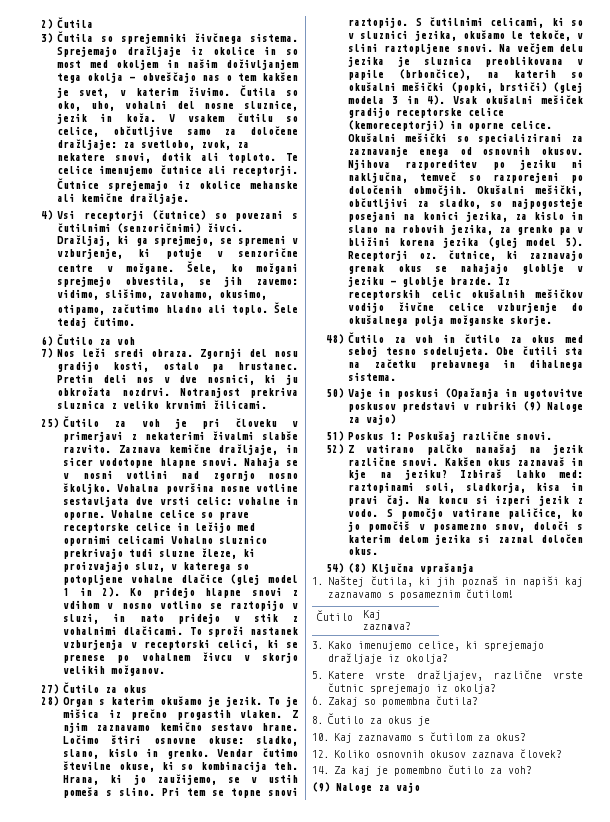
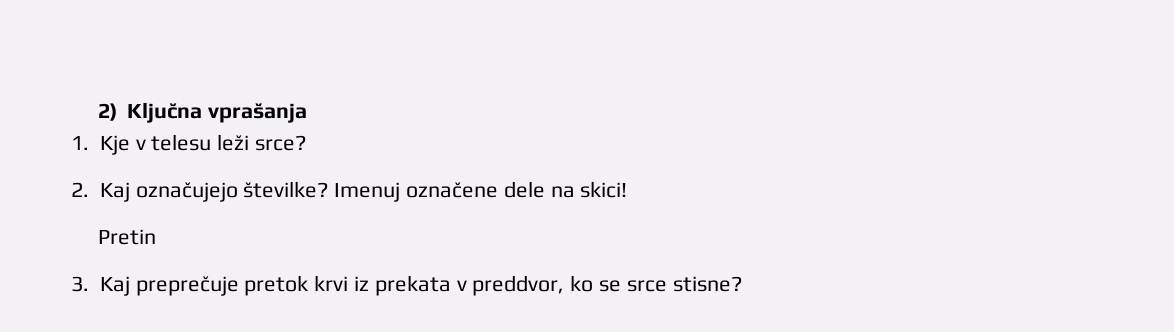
- 2) Čutila
- 3) Čutila so sprejemniki živčnega sistema. Sprejemajo dražljaje iz okolice in so most med okoljem in našim doživljanjem tega okolja – obveščajo nas o tem kakšen je svet, v katerim živimo. Čutila so oko, uho, vohalni del nosne sluznice, jezik in koža. V vsakem čutilu so celice, občutljive samo za določene dražljaje: za svetlobo, zvok, za nekatere snovi, dotik ali toploto. Te celice imenujemo čutnice ali receptorji. Čutnice sprejemajo iz okolice mehanske ali kemične dražljaje.
- 4) Vsi receptorji (čutnice) so povezani s čutilnimi (senzoričnimi) živci. Dražljaj, ki ga sprejmejo, se spremeni v vzburjenje, ki potuje v senzorične centre v možgane. Šele, ko možgani sprejmejo obvestila, se jih zavemo: vidimo, slišimo, zavohamo, okusimo, otipamo, začutimo hladno ali toplo. Šele tedaj čutimo.
- 6) Čutilo za voh
- 7) Nos leži sredi obraza. Zgornji del nosu gradijo kosti, ostalo pa hrustanec. Pretin deli nos v dve nosnici, ki ju obkrožata nozdrvi. Notranjost prekriva sluznica z veliko krvnimi žilicami.
- 25) Čutilo za voh je pri človeku v primerjavi z nekaterimi živalmi slabše razvito. Zaznava kemične dražljaje, in sicer vodotopne hlapne snovi. Nahaja se v nosni votlini nad zgornjo nosno školjko. Vohalna površina nosne votline sestavljata dve vrsti celic: vohalne in oporne. Vohalne celice so prave receptorske celice in ležijo med opornimi celicami Vohalno sluznico prekrivajo tudi sluzne žleze, ki proizvajajo sluz, v katerega so potopljene vohalne dlačice (glej model 1 in 2). Ko pridejo hlapne snovi z vdihom v nosno votlino se raztopijo v sluzi, in nato pridejo v stik z vohalnimi dlačicami. To sproži nastanek vzburjenja v receptorski celici, ki se prenese po vohalnem živcu v skorjo velikih možganov.
- 27) Čutilo za okus
- 28) Organ s katerim okušamo je jezik. To je mišica iz prečno progastih vlaken. Z njim zaznavamo kemično sestavo hrane. Ločimo štiri osnovne okuse: sladko, slano, kislo in grenko. Vendar čutimo številne okuse, ki so kombinacija teh. Hrana, ki jo zaužijemo, se v ustih pomeša s slino. Pri tem se topne snovi raztopijo. S čutilnimi celicami, ki so v sluznici jezika, okušamo le tekoče, v slini raztopljene snovi. Na večjem delu jezika je sluznica preoblikovana v papile (brbončice), na katerih so okušalni mešički (popki, brstiči) (glej modela 3 in 4). Vsak okušalni mešiček gradijo receptorske celice (kemoreceptorji) in oporne celice. Okušalni mešički so specializirani za zaznavanje enega od osnovnih okusov. Njihova razporeditev po jeziku ni naključna, temveč so razporejeni po določenih območjih. Okušalni mešički, občutljivi za sladko, so najpogosteje posejani na konici jezika, za kislo in slano na robovih jezika, za grenko pa v bližini korena jezika (glej model 5). Receptorji oz. čutnice, ki zaznavajo grenak okus se nahajajo globlje v jeziku – globlje brazde. Iz receptorskih celic okušalnih mešičkov vodijo živčne celice vzburjenje do okušalnega polja možganske skorje.
- 48) Čutilo za voh in čutilo za okus med seboj tesno sodelujeta. Obe čutili sta na začetku prebavnega in dihalnega sistema.
- 50) Vaje in poskusi (Opažanja in ugotovitve poskusov predstavi v rubriki (9) Naloge za vajo)
- 51) Poskus 1: Poskušaj različne snovi.
- 52) Z vatirano palčko nanašaj na jezik različne snovi. Kakšen okus zaznavaš in kje na jeziku? Izbiraš lahko med: raztopinami soli, sladkorja, kisa in pravi čaj. Na koncu si izperi jezik z vodo. S pomočjo vatirane paličice, ko jo pomočiš v posamezno snov, določi s katerim delom jezika si zaznal določen okus.
- 54) (8) Ključna vprašanja
- 1. Naštej čutila, ki jih poznaš in napiši kaj zaznavamo s posameznim čutilom!
- Čutilo | Kaj zaznava?
- 3. Kako imenujemo celice, ki sprejemajo dražljaje iz okolja?
- 5. Katere vrste dražljajev, različne vrste čutnic sprejemajo iz okolja?
- 6. Zakaj so pomembna čutila?
- 8. Čutilo za okus je
- 10. Kaj zaznavamo s čutilom za okus?
- 12. Koliko osnovnih okusov zaznava človek?
- 14. Za kaj je pomembno čutilo za voh?
- (9) Naloge za vajo
+ 2) Ključna vprašanja
+ 1. Kje v telesu leži srce?
+ 2. Kaj označujejo številke? Imenuj označene dele na skici!
+ Pretin
+ 3. Kaj preprečuje pretok krvi iz prekata v preddvor, ko se srce stisne?

